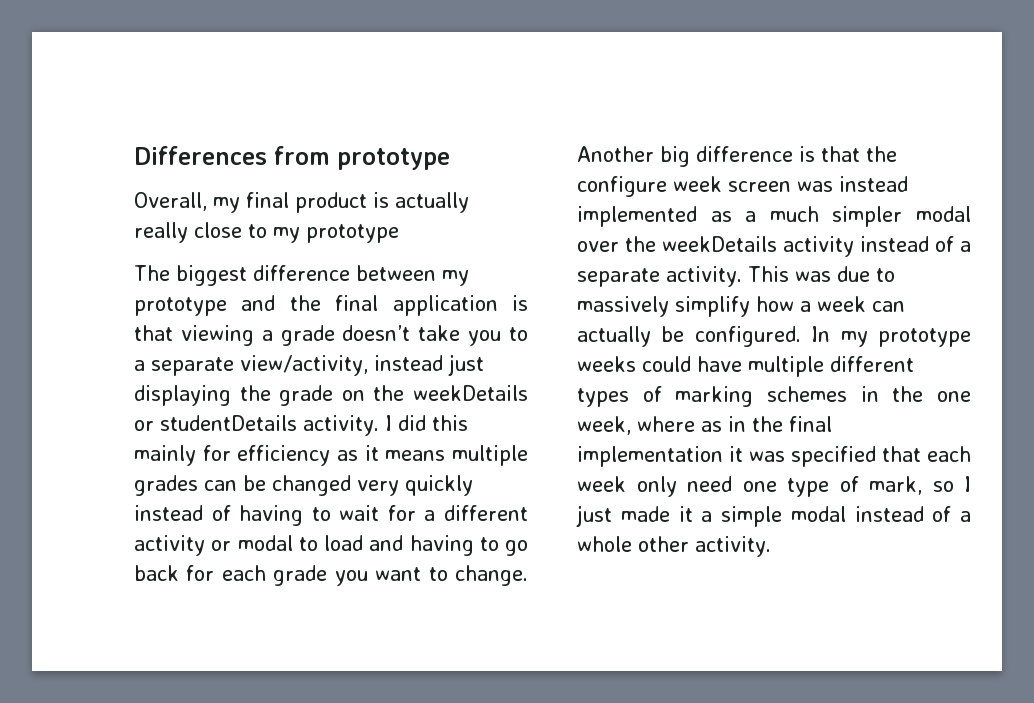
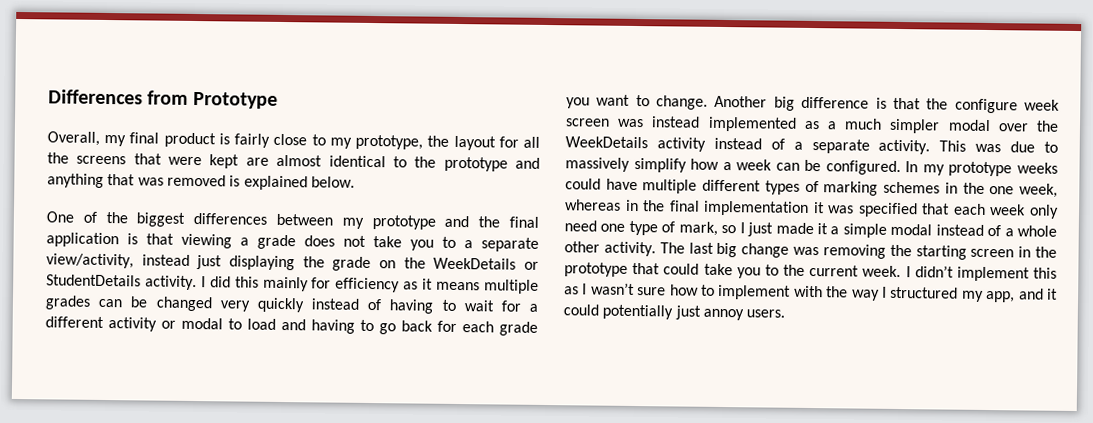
- Differences from prototype
+ Differences from Prototype
- Overall, my final product is actually really close to my prototype
- The biggest difference between my prototype and the final application is that viewing a grade doesn’t take you to a separate view/activity, instead just displaying the grade on the weekDetails or studentDetails activity.
+ Overall, my final product is fairly close to my prototype, the layout for all the screens that were kept are almost identical to the prototype and anything that was removed is explained below.
+ One of the biggest differences between my prototype and the final application is that viewing a grade does not take you to a separate view/activity, instead just displaying the grade on the WeekDetails or StudentDetails activity.
- Another big difference is that the configure week screen was instead implemented as a much simpler modal over the weekDetails activity instead of a separate activity.
+ Another big difference is that the configure week screen was instead implemented as a much simpler modal over the WeekDetails activity instead of a separate activity.
- This was due to massively simplify how a week can actually be configured.
+ This was due to massively simplify how a week can be configured.
- In my prototype weeks could have multiple different types of marking schemes in the one week, where as in the final implementation it was specified that each week only need one type of mark, so I just made it a simple modal instead of a whole other activity.
+ In my prototype weeks could have multiple different types of marking schemes in the one week, whereas in the final implementation it was specified that each week only need one type of mark, so I just made it a simple modal instead of a whole other activity.
+ The last big change was removing the starting screen in the prototype that could take you to the current week. I didn’t implement this as I wasn’t sure how to implement with the way I structured my app, and it could potentially just annoy users.

